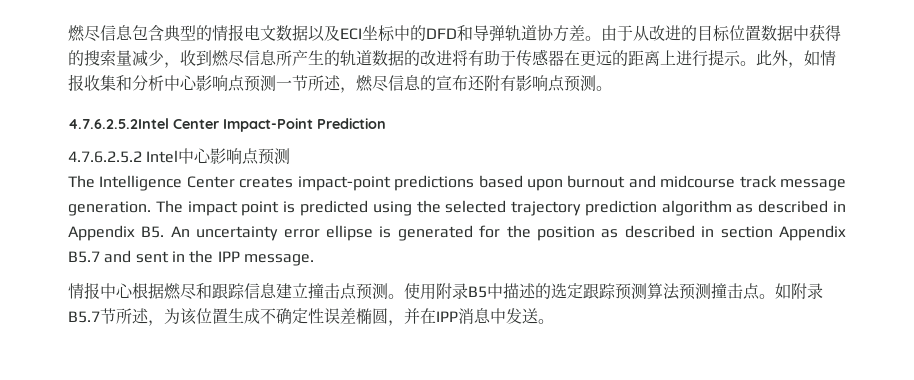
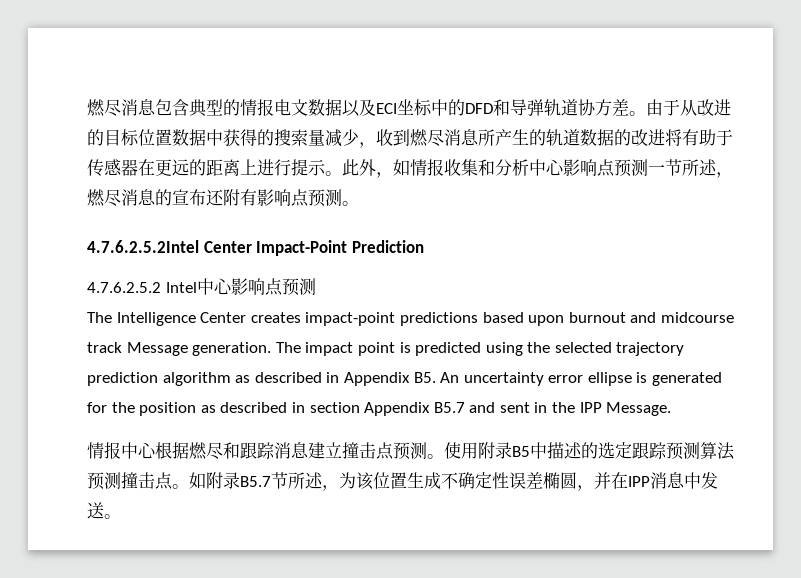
- 燃尽信息包含典型的情报电文数据以及ECI坐标中的DFD和导弹轨道协方差。
+ 燃尽消息包含典型的情报电文数据以及ECI坐标中的DFD和导弹轨道协方差。
- 由于从改进的目标位置数据中获得的搜索量减少，收到燃尽信息所产生的轨道数据的改进将有助于传感器在更远的距离上进行提示。
+ 由于从改进的目标位置数据中获得的搜索量减少，收到燃尽消息所产生的轨道数据的改进将有助于传感器在更远的距离上进行提示。
- 此外，如情报收集和分析中心影响点预测一节所述，燃尽信息的宣布还附有影响点预测。
+ 此外，如情报收集和分析中心影响点预测一节所述，燃尽消息的宣布还附有影响点预测。
- The Intelligence Center creates impact-point predictions based upon burnout and midcourse track message generation.
+ The Intelligence Center creates impact-point predictions based upon burnout and midcourse track Message generation.
- The impact point is predicted using the selected trajectory prediction algorithm as described in Appendix B5. An uncertainty error ellipse is generated for the position as described in section Appendix B5.7 and sent in the IPP message.
+ The impact point is predicted using the selected trajectory prediction algorithm as described in Appendix B5. An uncertainty error ellipse is generated for the position as described in section Appendix B5.7 and sent in the IPP Message.
- 情报中心根据燃尽和跟踪信息建立撞击点预测。
+ 情报中心根据燃尽和跟踪消息建立撞击点预测。

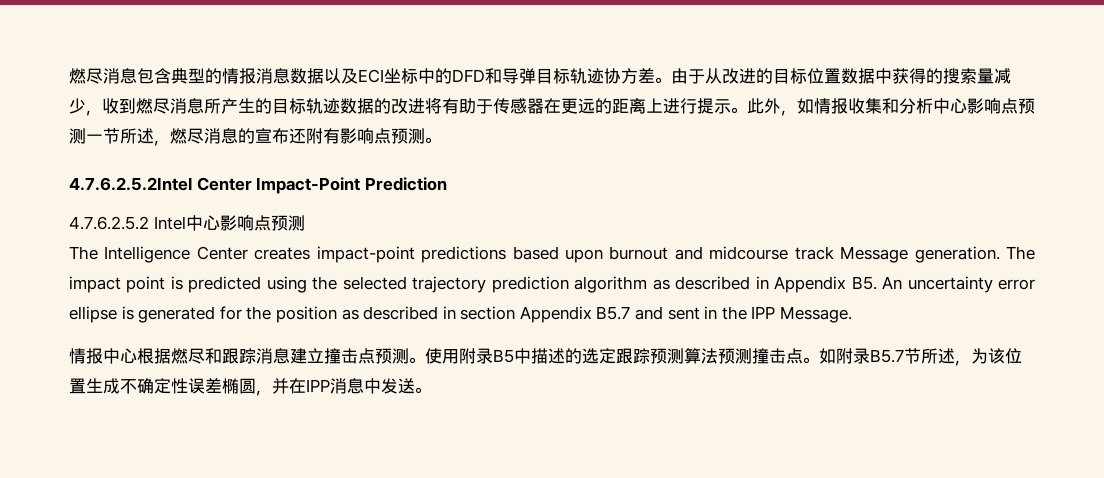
- 燃尽消息包含典型的情报电文数据以及ECI坐标中的DFD和导弹轨道协方差。
+ 燃尽消息包含典型的情报消息数据以及ECI坐标中的DFD和导弹目标轨迹协方差。
- 由于从改进的目标位置数据中获得的搜索量减少，收到燃尽消息所产生的轨道数据的改进将有助于传感器在更远的距离上进行提示。
+ 由于从改进的目标位置数据中获得的搜索量减少，收到燃尽消息所产生的目标轨迹数据的改进将有助于传感器在更远的距离上进行提示。

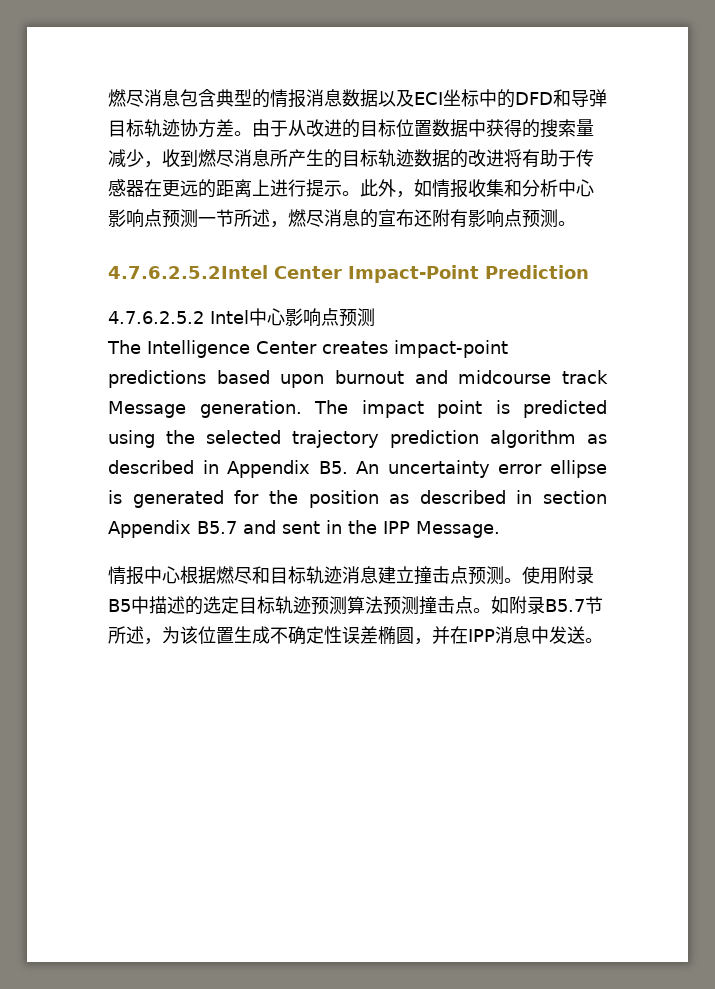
- 情报中心根据燃尽和跟踪消息建立撞击点预测。
+ 情报中心根据燃尽和目标轨迹消息建立撞击点预测。
- 使用附录B5中描述的选定跟踪预测算法预测撞击点。
+ 使用附录B5中描述的选定目标轨迹预测算法预测撞击点。

